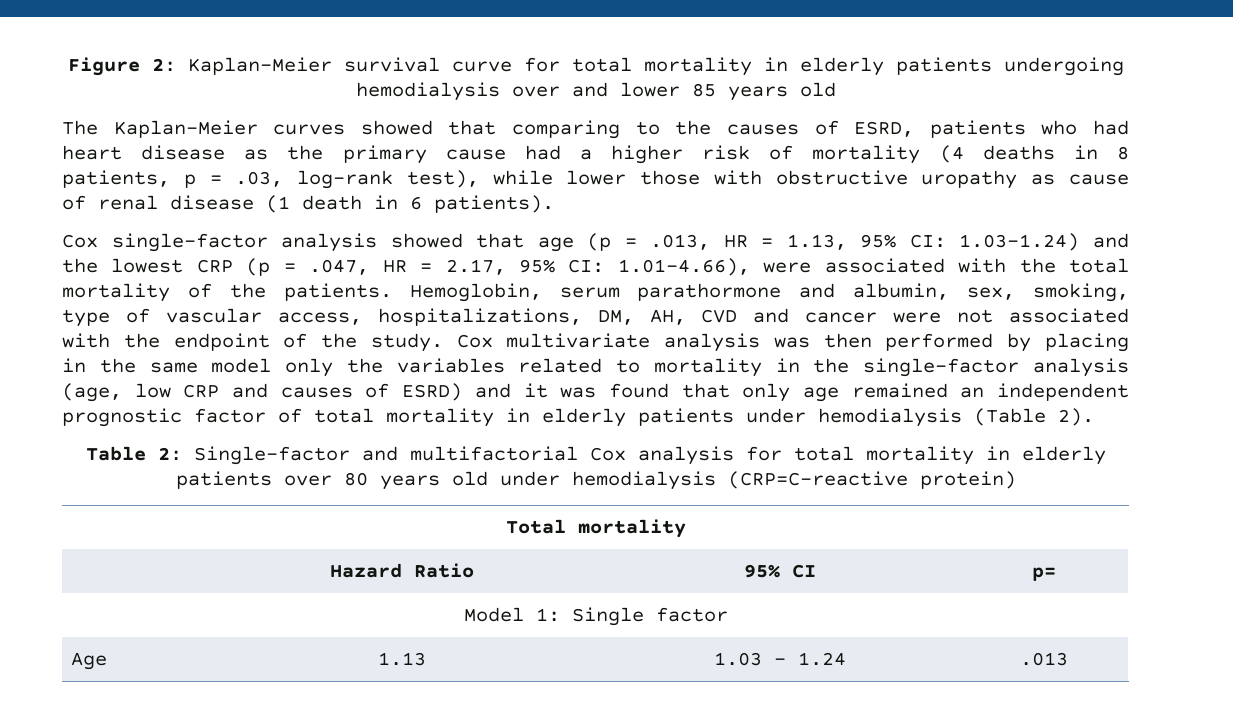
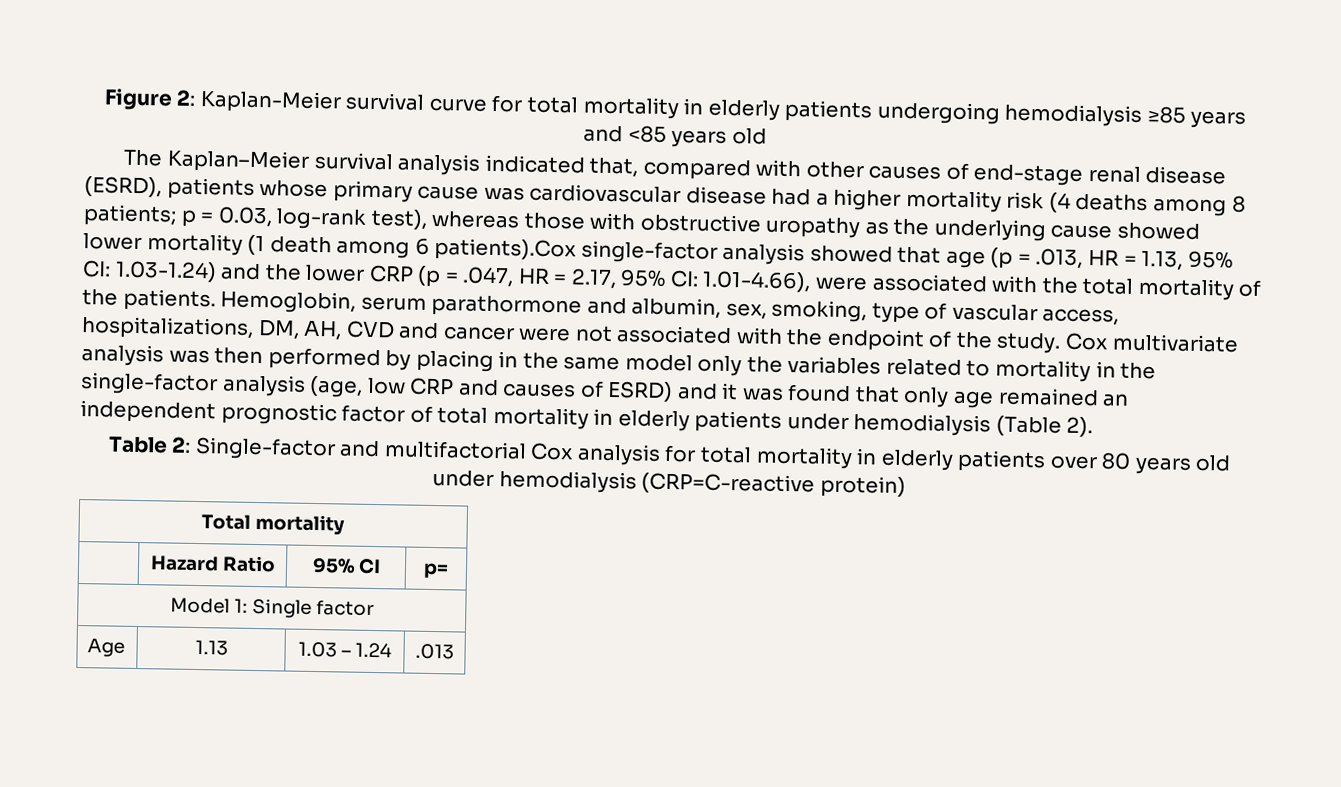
- Figure 2: Kaplan-Meier survival curve for total mortality in elderly patients undergoing hemodialysis over and lower 85 years old
+ Figure 2: Kaplan-Meier survival curve for total mortality in elderly patients undergoing hemodialysis ≥85 years and <85 years old
- The Kaplan–Meier curves showed that comparing to the causes of ESRD, patients who had heart disease as the primary cause had a higher risk of mortality (4 deaths in 8 patients, p = .03, log-rank test), while lower those with obstructive uropathy as cause of renal disease (1 death in 6 patients).
- Cox single-factor analysis showed that age (p = .013, HR = 1.13, 95% CI: 1.03-1.24) and the lowest CRP (p = .047, HR = 2.17, 95% CI: 1.01-4.66), were associated with the total mortality of the patients.
+ The Kaplan–Meier survival analysis indicated that, compared with other causes of end-stage renal disease (ESRD), patients whose primary cause was cardiovascular disease had a higher mortality risk (4 deaths among 8 patients; p = 0.03, log-rank test), whereas those with obstructive uropathy as the underlying cause showed lower mortality (1 death among 6 patients).Cox single-factor analysis showed that age (p = .013, HR = 1.13, 95% CI: 1.03-1.24) and the lower CRP (p = .047, HR = 2.17, 95% CI: 1.01-4.66), were associated with the total mortality of the patients.

